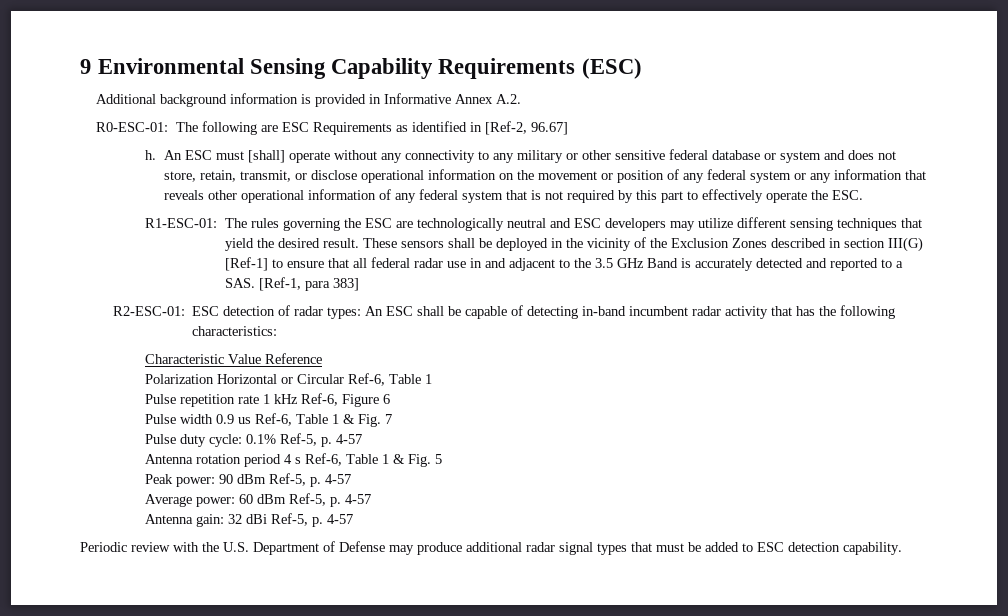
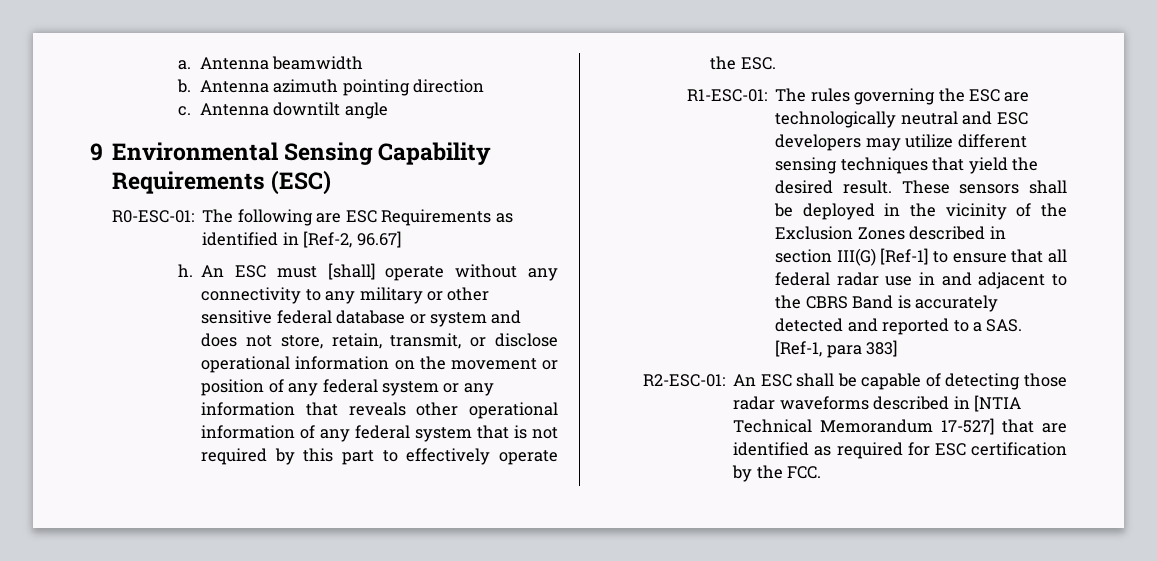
+ a. Antenna beamwidth
+ b. Antenna azimuth pointing direction
+ c. Antenna downtilt angle
- Additional background information is provided in Informative Annex A.2.
- These sensors shall be deployed in the vicinity of the Exclusion Zones described in section III(G) [Ref-1] to ensure that all federal radar use in and adjacent to the 3.5 GHz Band is accurately detected and reported to a SAS. [Ref-1, para 383]
+ These sensors shall be deployed in the vicinity of the Exclusion Zones described in section III(G) [Ref-1] to ensure that all federal radar use in and adjacent to the CBRS Band is accurately detected and reported to a SAS. [Ref-1, para 383]
- R2-ESC-01: ESC detection of radar types: An ESC shall be capable of detecting in-band incumbent radar activity that has the following characteristics:
- Characteristic Value Reference
- Polarization Horizontal or Circular Ref-6, Table 1
- Pulse repetition rate 1 kHz Ref-6, Figure 6
- Pulse width 0.9 us Ref-6, Table 1 & Fig. 7
- Pulse duty cycle: 0.1% Ref-5, p. 4-57
- Antenna rotation period 4 s Ref-6, Table 1 & Fig. 5
- Peak power: 90 dBm Ref-5, p. 4-57
- Average power: 60 dBm Ref-5, p. 4-57
- Antenna gain: 32 dBi Ref-5, p. 4-57
- Periodic review with the U.S. Department of Defense may produce additional radar signal types that must be added to ESC detection capability.
+ R2-ESC-01: An ESC shall be capable of detecting those radar waveforms described in [NTIA Technical Memorandum 17-527] that are identified as required for ESC certification by the FCC.

